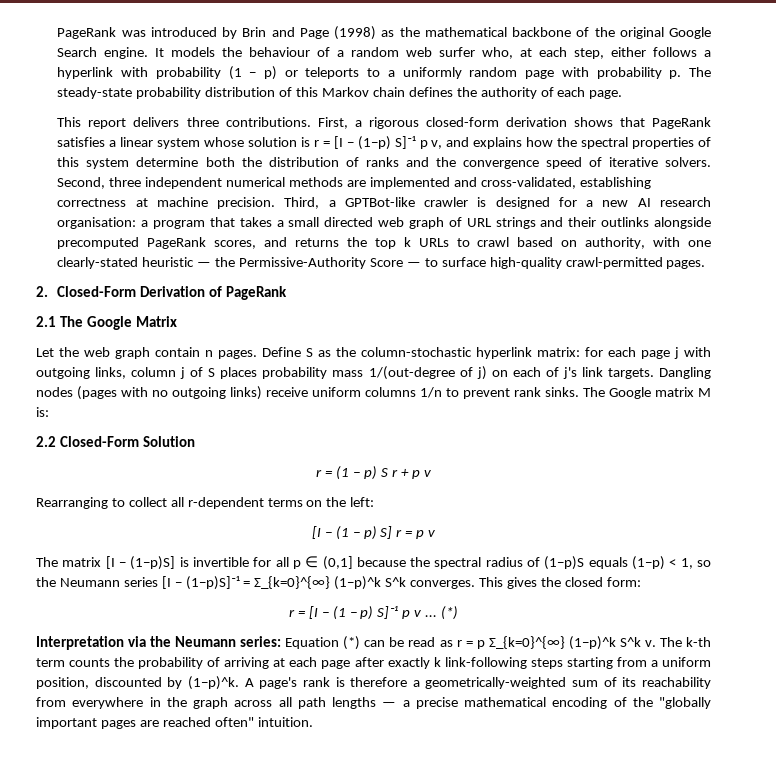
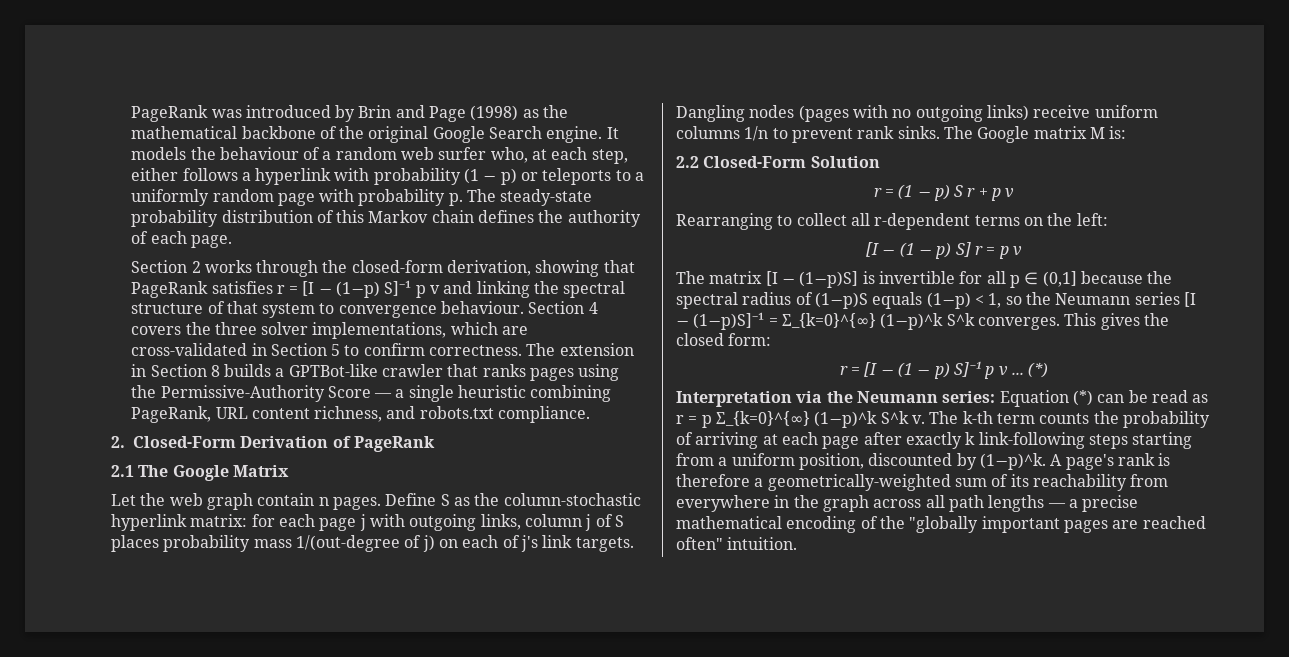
- This report delivers three contributions. First, a rigorous closed-form derivation shows that PageRank satisfies a linear system whose solution is r = [I − (1−p) S]⁻¹ p v, and explains how the spectral properties of this system determine both the distribution of ranks and the convergence speed of iterative solvers. Second, three independent numerical methods are implemented and cross-validated, establishing correctness at machine precision. Third, a GPTBot-like crawler is designed for a new AI research organisation: a program that takes a small directed web graph of URL strings and their outlinks alongside precomputed PageRank scores, and returns the top k URLs to crawl based on authority, with one clearly-stated heuristic — the Permissive-Authority Score — to surface high-quality crawl-permitted pages.
+ Section 2 works through the closed-form derivation, showing that PageRank satisfies r = [I − (1−p) S]⁻¹ p v and linking the spectral structure of that system to convergence behaviour. Section 4 covers the three solver implementations, which are cross-validated in Section 5 to confirm correctness. The extension in Section 8 builds a GPTBot-like crawler that ranks pages using the Permissive-Authority Score — a single heuristic combining PageRank, URL content richness, and robots.txt compliance.

